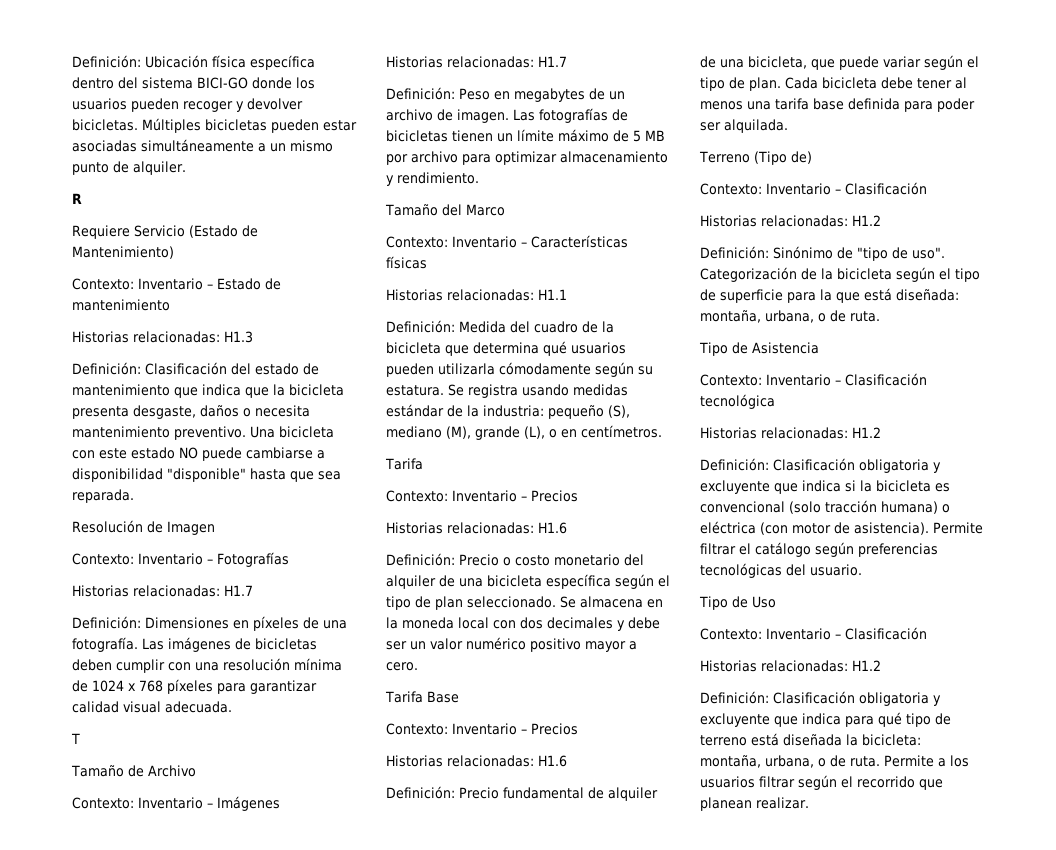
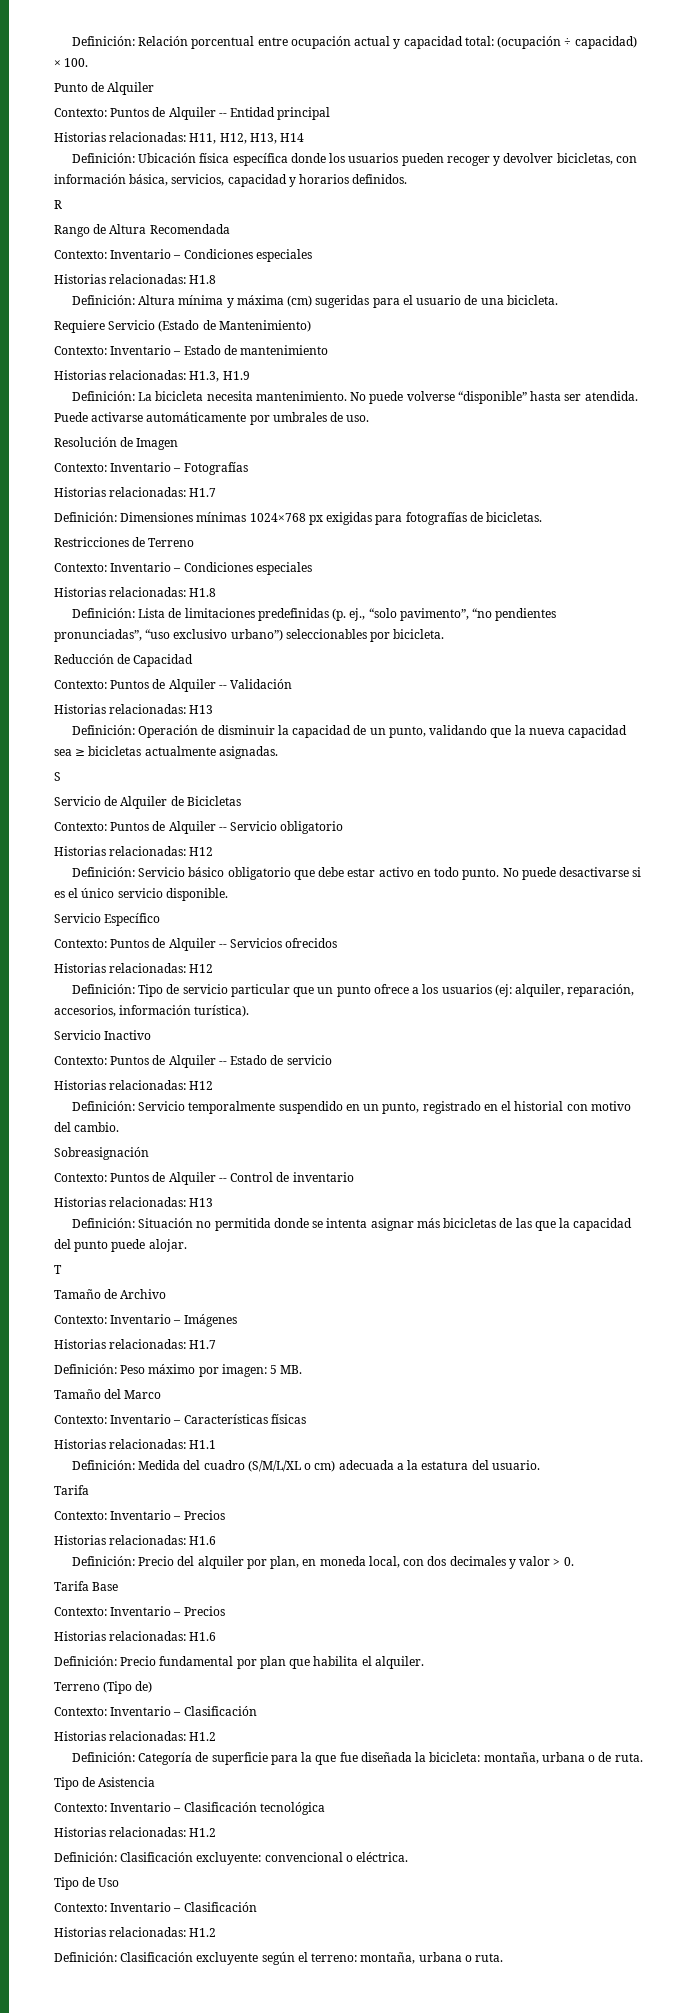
- Definición: Ubicación física específica dentro del sistema BICI-GO donde los usuarios pueden recoger y devolver bicicletas. Múltiples bicicletas pueden estar asociadas simultáneamente a un mismo punto de alquiler.
+ Definición: Relación porcentual entre ocupación actual y capacidad total: (ocupación ÷ capacidad) × 100.
+ Punto de Alquiler
+ Contexto: Puntos de Alquiler -- Entidad principal
+ Historias relacionadas: H11, H12, H13, H14
+ Definición: Ubicación física específica donde los usuarios pueden recoger y devolver bicicletas, con información básica, servicios, capacidad y horarios definidos.
  R
+ Rango de Altura Recomendada
+ Contexto: Inventario – Condiciones especiales
+ Historias relacionadas: H1.8
+ Definición: Altura mínima y máxima (cm) sugeridas para el usuario de una bicicleta.
- Historias relacionadas: H1.3
- Definición: Clasificación del estado de mantenimiento que indica que la bicicleta presenta desgaste, daños o necesita mantenimiento preventivo. Una bicicleta con este estado NO puede cambiarse a disponibilidad "disponible" hasta que sea reparada.
+ Historias relacionadas: H1.3, H1.9
+ Definición: La bicicleta necesita mantenimiento. No puede volverse “disponible” hasta ser atendida. Puede activarse automáticamente por umbrales de uso.
- Definición: Dimensiones en píxeles de una fotografía. Las imágenes de bicicletas deben cumplir con una resolución mínima de 1024 x 768 píxeles para garantizar calidad visual adecuada.
+ Definición: Dimensiones mínimas 1024×768 px exigidas para fotografías de bicicletas.
+ Restricciones de Terreno
+ Contexto: Inventario – Condiciones especiales
+ Historias relacionadas: H1.8
+ Definición: Lista de limitaciones predefinidas (p. ej., “solo pavimento”, “no pendientes pronunciadas”, “uso exclusivo urbano”) seleccionables por bicicleta.
+ Reducción de Capacidad
+ Contexto: Puntos de Alquiler -- Validación
+ Historias relacionadas: H13
+ Definición: Operación de disminuir la capacidad de un punto, validando que la nueva capacidad sea ≥ bicicletas actualmente asignadas.
+ S
+ Servicio de Alquiler de Bicicletas
+ Contexto: Puntos de Alquiler -- Servicio obligatorio
+ Historias relacionadas: H12
+ Definición: Servicio básico obligatorio que debe estar activo en todo punto. No puede desactivarse si es el único servicio disponible.
+ Servicio Específico
+ Contexto: Puntos de Alquiler -- Servicios ofrecidos
+ Historias relacionadas: H12
+ Definición: Tipo de servicio particular que un punto ofrece a los usuarios (ej: alquiler, reparación, accesorios, información turística).
+ Servicio Inactivo
+ Contexto: Puntos de Alquiler -- Estado de servicio
+ Historias relacionadas: H12
+ Definición: Servicio temporalmente suspendido en un punto, registrado en el historial con motivo del cambio.
+ Sobreasignación
+ Contexto: Puntos de Alquiler -- Control de inventario
+ Historias relacionadas: H13
+ Definición: Situación no permitida donde se intenta asignar más bicicletas de las que la capacidad del punto puede alojar.
- Definición: Peso en megabytes de un archivo de imagen. Las fotografías de bicicletas tienen un límite máximo de 5 MB por archivo para optimizar almacenamiento y rendimiento.
+ Definición: Peso máximo por imagen: 5 MB.
- Definición: Medida del cuadro de la bicicleta que determina qué usuarios pueden utilizarla cómodamente según su estatura. Se registra usando medidas estándar de la industria: pequeño (S), mediano (M), grande (L), o en centímetros.
+ Definición: Medida del cuadro (S/M/L/XL o cm) adecuada a la estatura del usuario.
- Definición: Precio o costo monetario del alquiler de una bicicleta específica según el tipo de plan seleccionado. Se almacena en la moneda local con dos decimales y debe ser un valor numérico positivo mayor a cero.
+ Definición: Precio del alquiler por plan, en moneda local, con dos decimales y valor > 0.
- Definición: Precio fundamental de alquiler de una bicicleta, que puede variar según el tipo de plan. Cada bicicleta debe tener al menos una tarifa base definida para poder ser alquilada.
+ Definición: Precio fundamental por plan que habilita el alquiler.
- Definición: Sinónimo de "tipo de uso". Categorización de la bicicleta según el tipo de superficie para la que está diseñada: montaña, urbana, o de ruta.
+ Definición: Categoría de superficie para la que fue diseñada la bicicleta: montaña, urbana o de ruta.
- Definición: Clasificación obligatoria y excluyente que indica si la bicicleta es convencional (solo tracción humana) o eléctrica (con motor de asistencia). Permite filtrar el catálogo según preferencias tecnológicas del usuario.
+ Definición: Clasificación excluyente: convencional o eléctrica.
- Definición: Clasificación obligatoria y excluyente que indica para qué tipo de terreno está diseñada la bicicleta: montaña, urbana, o de ruta. Permite a los usuarios filtrar según el recorrido que planean realizar.
+ Definición: Clasificación excluyente según el terreno: montaña, urbana o ruta.

